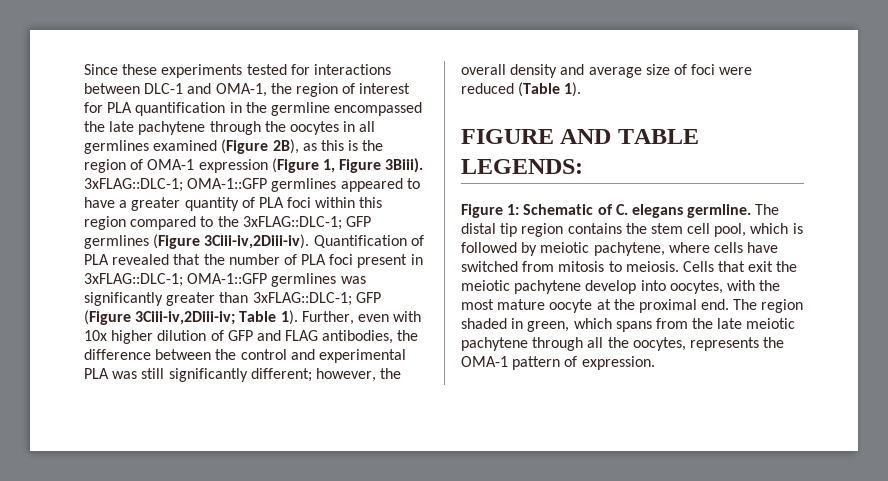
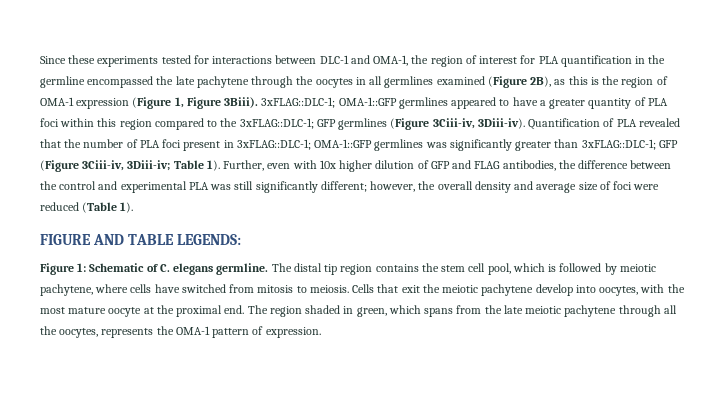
- 3xFLAG::DLC-1; OMA-1::GFP germlines appeared to have a greater quantity of PLA foci within this region compared to the 3xFLAG::DLC-1; GFP germlines (Figure 3Ciii-iv,2Diii-iv).
+ 3xFLAG::DLC-1; OMA-1::GFP germlines appeared to have a greater quantity of PLA foci within this region compared to the 3xFLAG::DLC-1; GFP germlines (Figure 3Ciii-iv, 3Diii-iv).
- Quantification of PLA revealed that the number of PLA foci present in 3xFLAG::DLC-1; OMA-1::GFP germlines was significantly greater than 3xFLAG::DLC-1; GFP (Figure 3Ciii-iv,2Diii-iv; Table 1).
+ Quantification of PLA revealed that the number of PLA foci present in 3xFLAG::DLC-1; OMA-1::GFP germlines was significantly greater than 3xFLAG::DLC-1; GFP (Figure 3Ciii-iv, 3Diii-iv; Table 1).

